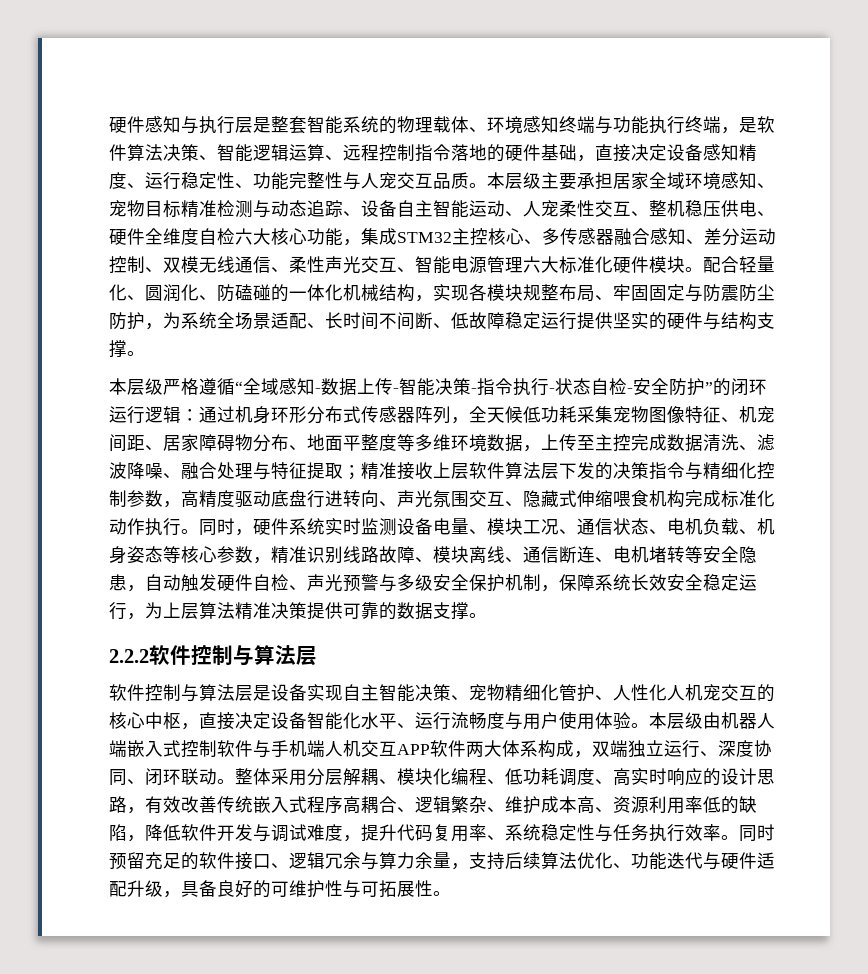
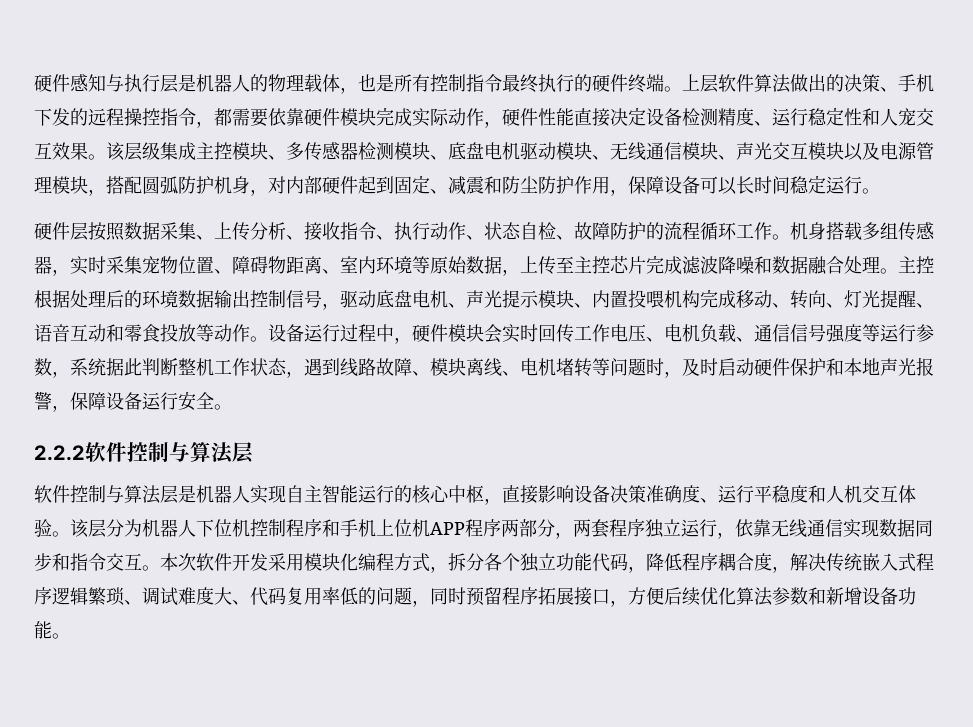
- 硬件感知与执行层是整套智能系统的物理载体、环境感知终端与功能执行终端，是软件算法决策、智能逻辑运算、远程控制指令落地的硬件基础，直接决定设备感知精度、运行稳定性、功能完整性与人宠交互品质。本层级主要承担居家全域环境感知、宠物目标精准检测与动态追踪、设备自主智能运动、人宠柔性交互、整机稳压供电、硬件全维度自检六大核心功能，集成STM32主控核心、多传感器融合感知、差分运动控制、双模无线通信、柔性声光交互、智能电源管理六大标准化硬件模块。配合轻量化、圆润化、防磕碰的一体化机械结构，实现各模块规整布局、牢固固定与防震防尘防护，为系统全场景适配、长时间不间断、低故障稳定运行提供坚实的硬件与结构支撑。
- 本层级严格遵循“全域感知-数据上传-智能决策-指令执行-状态自检-安全防护”的闭环运行逻辑：通过机身环形分布式传感器阵列，全天候低功耗采集宠物图像特征、机宠间距、居家障碍物分布、地面平整度等多维环境数据，上传至主控完成数据清洗、滤波降噪、融合处理与特征提取；精准接收上层软件算法层下发的决策指令与精细化控制参数，高精度驱动底盘行进转向、声光氛围交互、隐藏式伸缩喂食机构完成标准化动作执行。同时，硬件系统实时监测设备电量、模块工况、通信状态、电机负载、机身姿态等核心参数，精准识别线路故障、模块离线、通信断连、电机堵转等安全隐患，自动触发硬件自检、声光预警与多级安全保护机制，保障系统长效安全稳定运行，为上层算法精准决策提供可靠的数据支撑。
+ 硬件感知与执行层是机器人的物理载体，也是所有控制指令最终执行的硬件终端。上层软件算法做出的决策、手机下发的远程操控指令，都需要依靠硬件模块完成实际动作，硬件性能直接决定设备检测精度、运行稳定性和人宠交互效果。该层级集成主控模块、多传感器检测模块、底盘电机驱动模块、无线通信模块、声光交互模块以及电源管理模块，搭配圆弧防护机身，对内部硬件起到固定、减震和防尘防护作用，保障设备可以长时间稳定运行。
+ 硬件层按照数据采集、上传分析、接收指令、执行动作、状态自检、故障防护的流程循环工作。机身搭载多组传感器，实时采集宠物位置、障碍物距离、室内环境等原始数据，上传至主控芯片完成滤波降噪和数据融合处理。主控根据处理后的环境数据输出控制信号，驱动底盘电机、声光提示模块、内置投喂机构完成移动、转向、灯光提醒、语音互动和零食投放等动作。设备运行过程中，硬件模块会实时回传工作电压、电机负载、通信信号强度等运行参数，系统据此判断整机工作状态，遇到线路故障、模块离线、电机堵转等问题时，及时启动硬件保护和本地声光报警，保障设备运行安全。
- 软件控制与算法层是设备实现自主智能决策、宠物精细化管护、人性化人机宠交互的核心中枢，直接决定设备智能化水平、运行流畅度与用户使用体验。本层级由机器人端嵌入式控制软件与手机端人机交互APP软件两大体系构成，双端独立运行、深度协同、闭环联动。整体采用分层解耦、模块化编程、低功耗调度、高实时响应的设计思路，有效改善传统嵌入式程序高耦合、逻辑繁杂、维护成本高、资源利用率低的缺陷，降低软件开发与调试难度，提升代码复用率、系统稳定性与任务执行效率。同时预留充足的软件接口、逻辑冗余与算力余量，支持后续算法优化、功能迭代与硬件适配升级，具备良好的可维护性与可拓展性。
+ 软件控制与算法层是机器人实现自主智能运行的核心中枢，直接影响设备决策准确度、运行平稳度和人机交互体验。该层分为机器人下位机控制程序和手机上位机APP程序两部分，两套程序独立运行，依靠无线通信实现数据同步和指令交互。本次软件开发采用模块化编程方式，拆分各个独立功能代码，降低程序耦合度，解决传统嵌入式程序逻辑繁琐、调试难度大、代码复用率低的问题，同时预留程序拓展接口，方便后续优化算法参数和新增设备功能。

